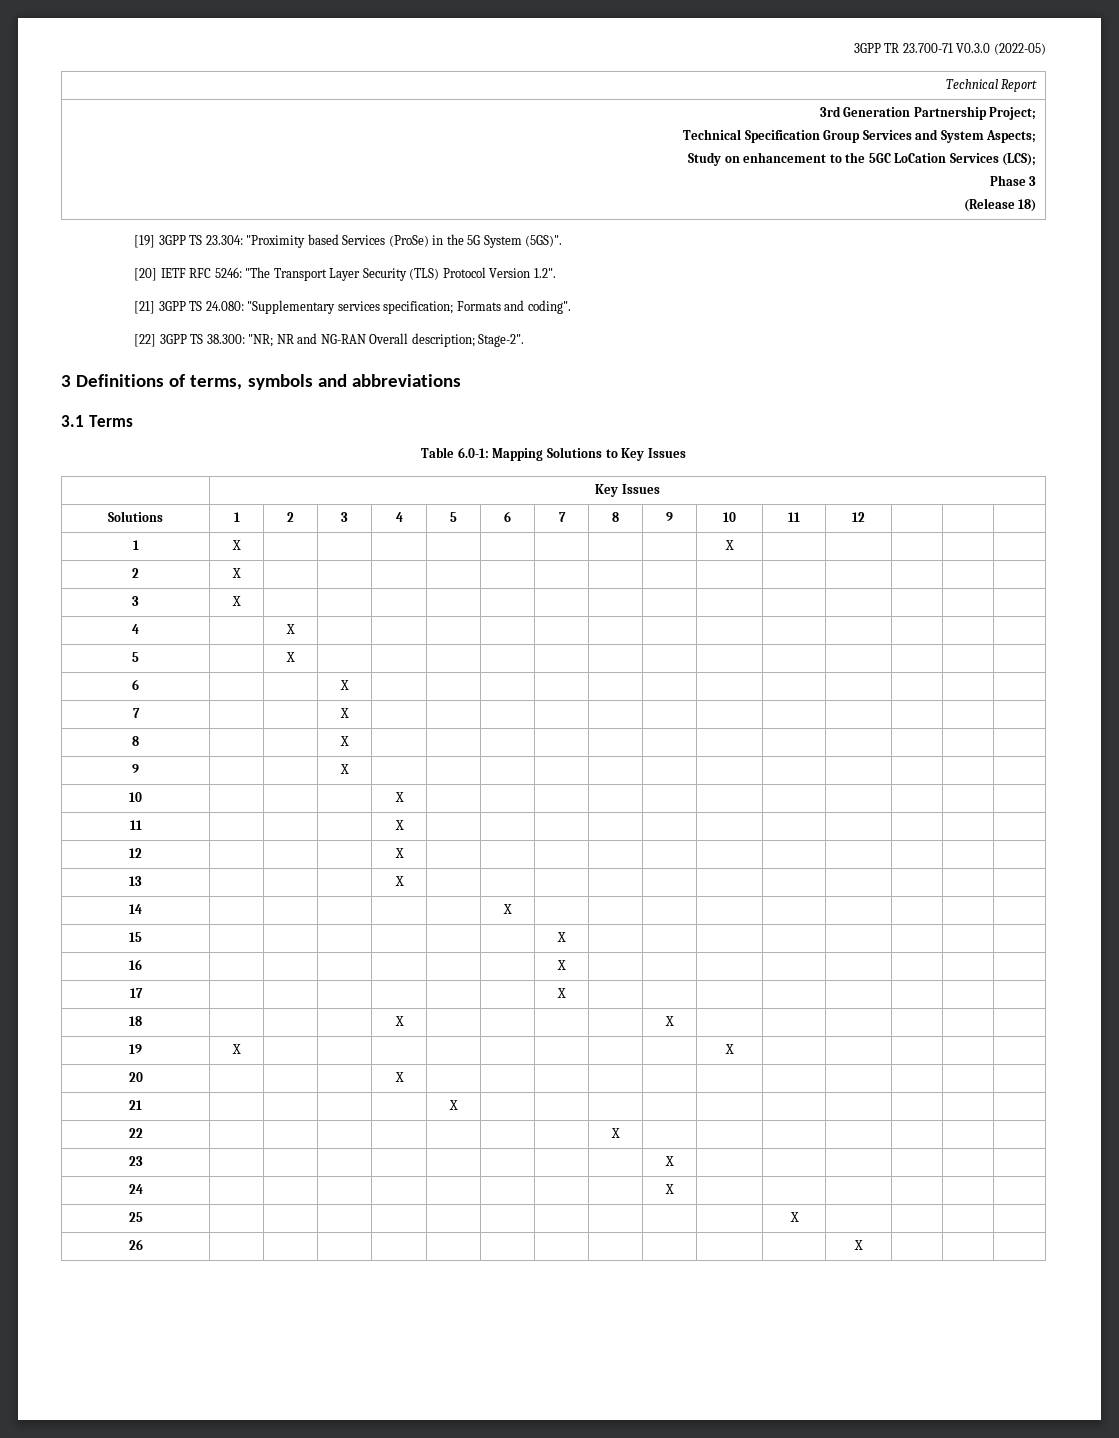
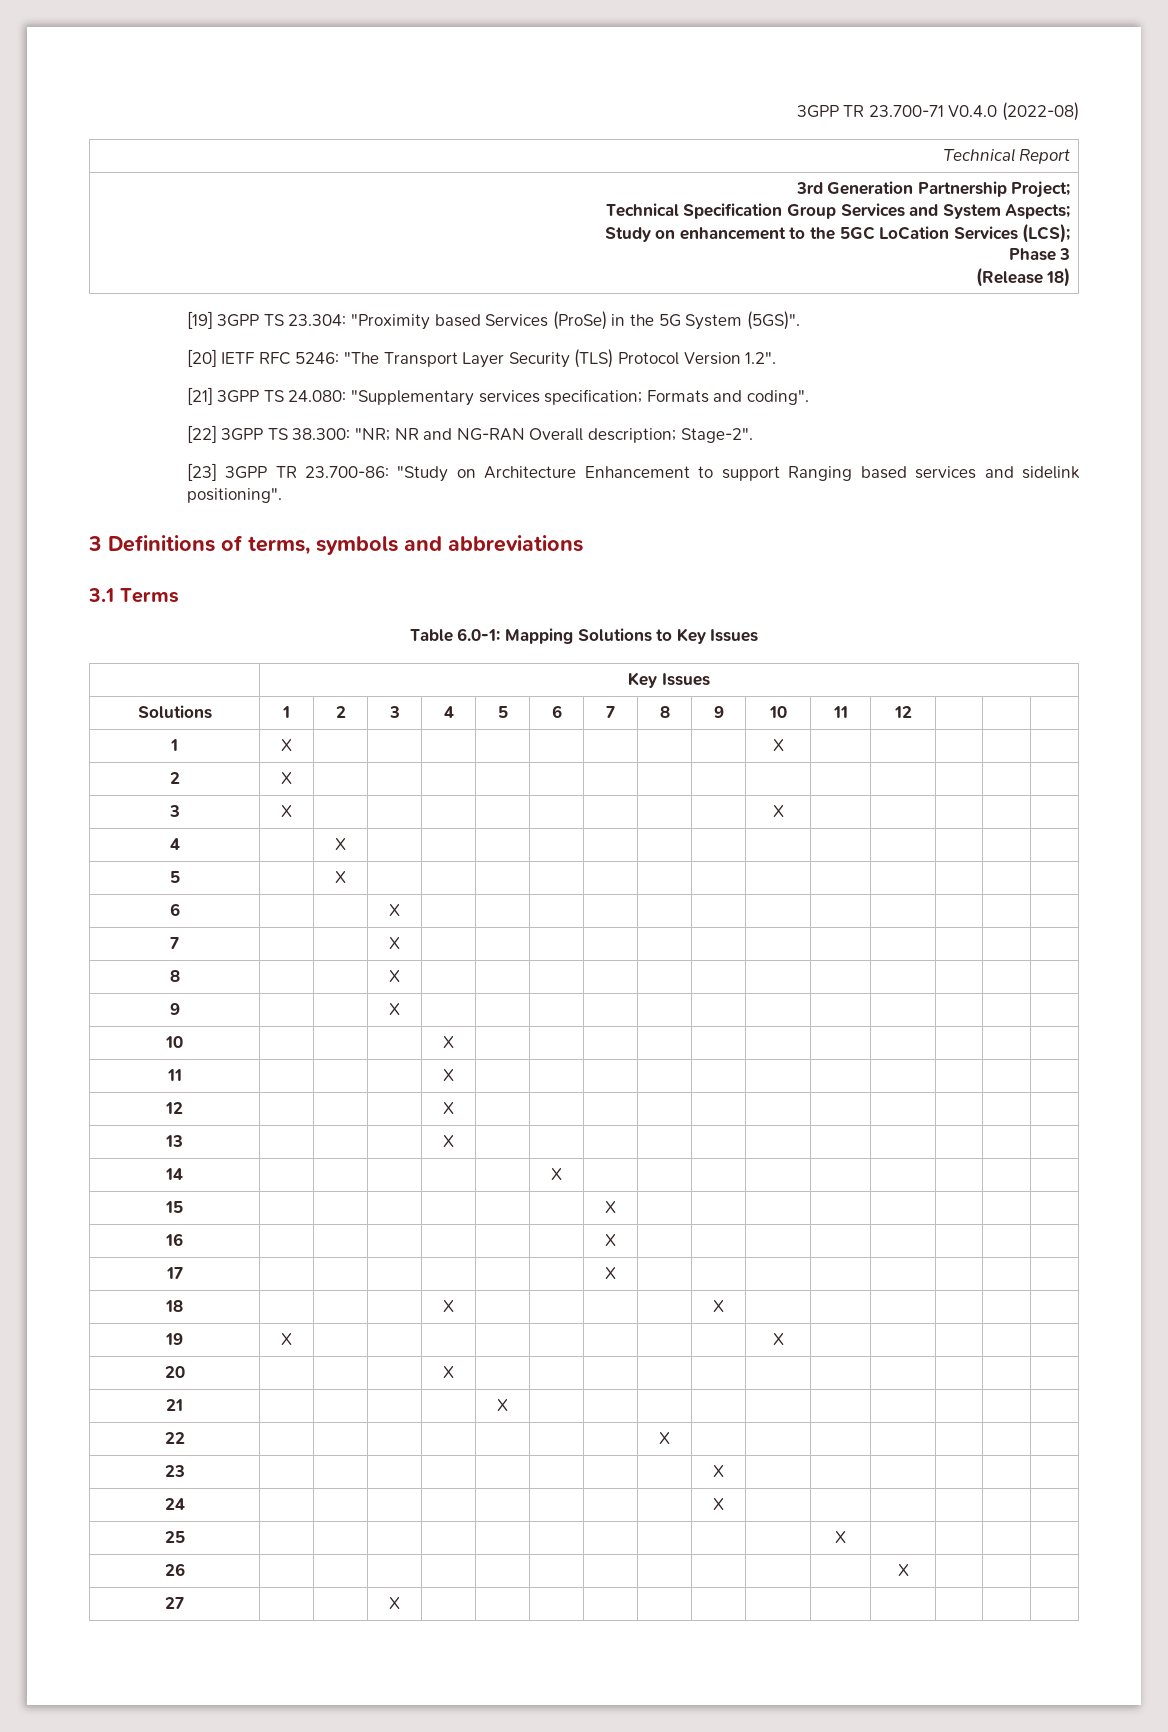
- 3GPP TR 23.700-71 V0.3.0 (2022-05)
+ 3GPP TR 23.700-71 V0.4.0 (2022-08)
+ [23] 3GPP TR 23.700-86: "Study on Architecture Enhancement to support Ranging based services and sidelink positioning".
- 3 | X | | | | | | | | | | | | | |
+ 3 | X | | | | | | | | | X | | | | |
+ 27 | | | X | | | | | | | | | | | |

